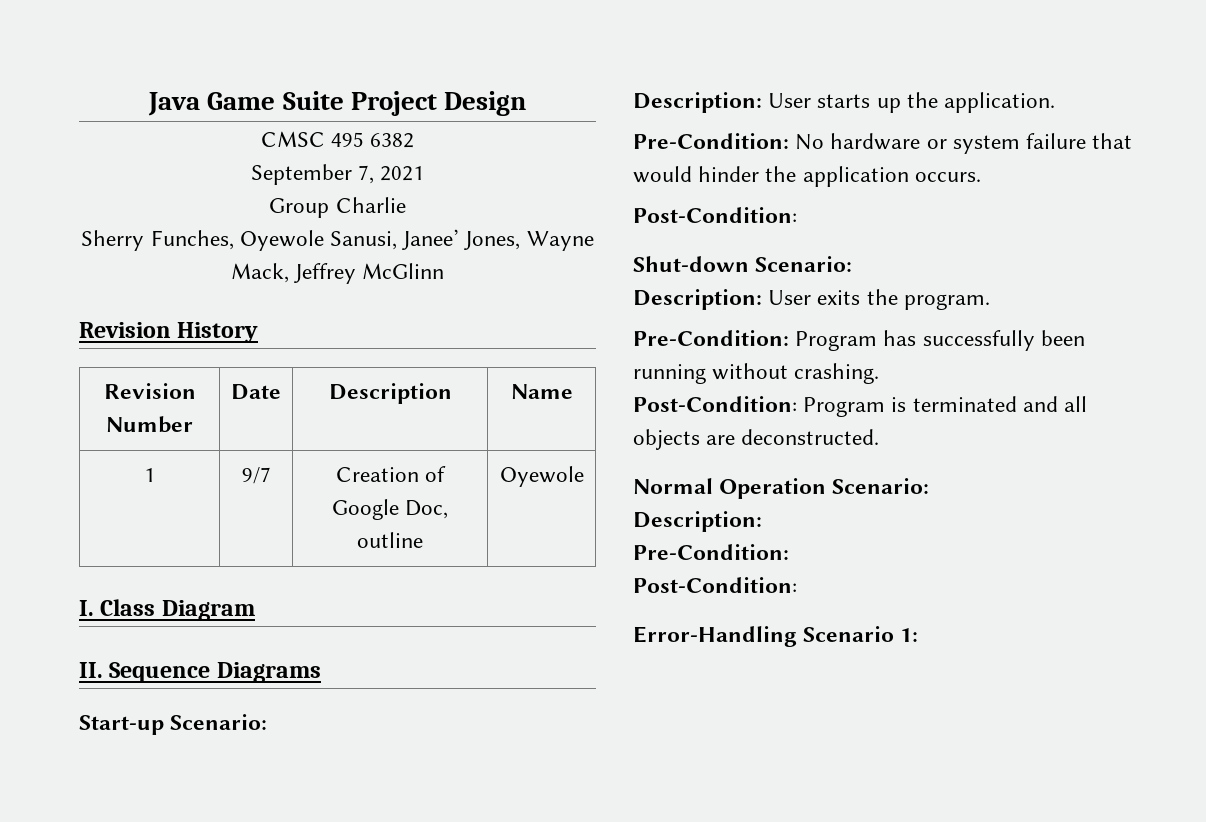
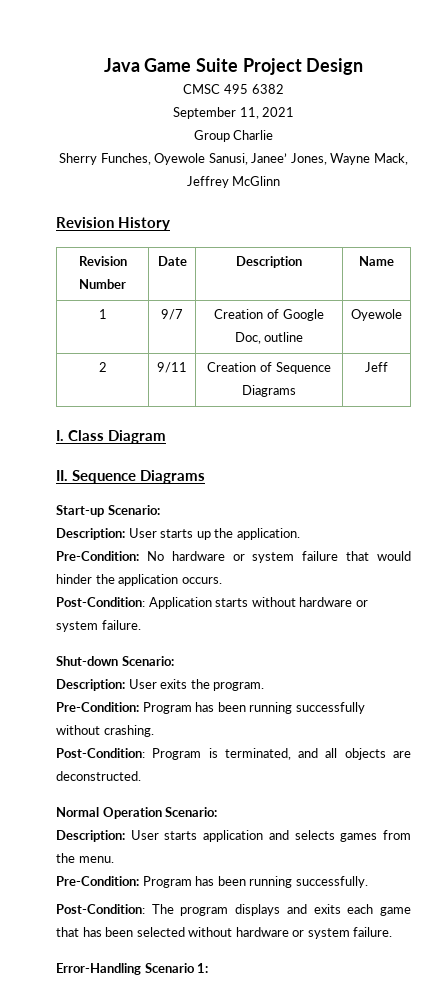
- September 7, 2021
+ September 11, 2021
+ 2 | 9/11 | Creation of Sequence Diagrams | Jeff
  Pre-Condition: No hardware or system failure that would hinder the application occurs.
- Post-Condition:
+ Post-Condition: Application starts without hardware or system failure.
- Pre-Condition: Program has successfully been running without crashing.
+ Pre-Condition: Program has been running successfully without crashing.
- Post-Condition: Program is terminated and all objects are deconstructed.
+ Post-Condition: Program is terminated, and all objects are deconstructed.
  Normal Operation Scenario:
- Description:
- Pre-Condition:
- Post-Condition:
+ Description: User starts application and selects games from the menu.
+ Pre-Condition: Program has been running successfully.
+ Post-Condition: The program displays and exits each game that has been selected without hardware or system failure.

